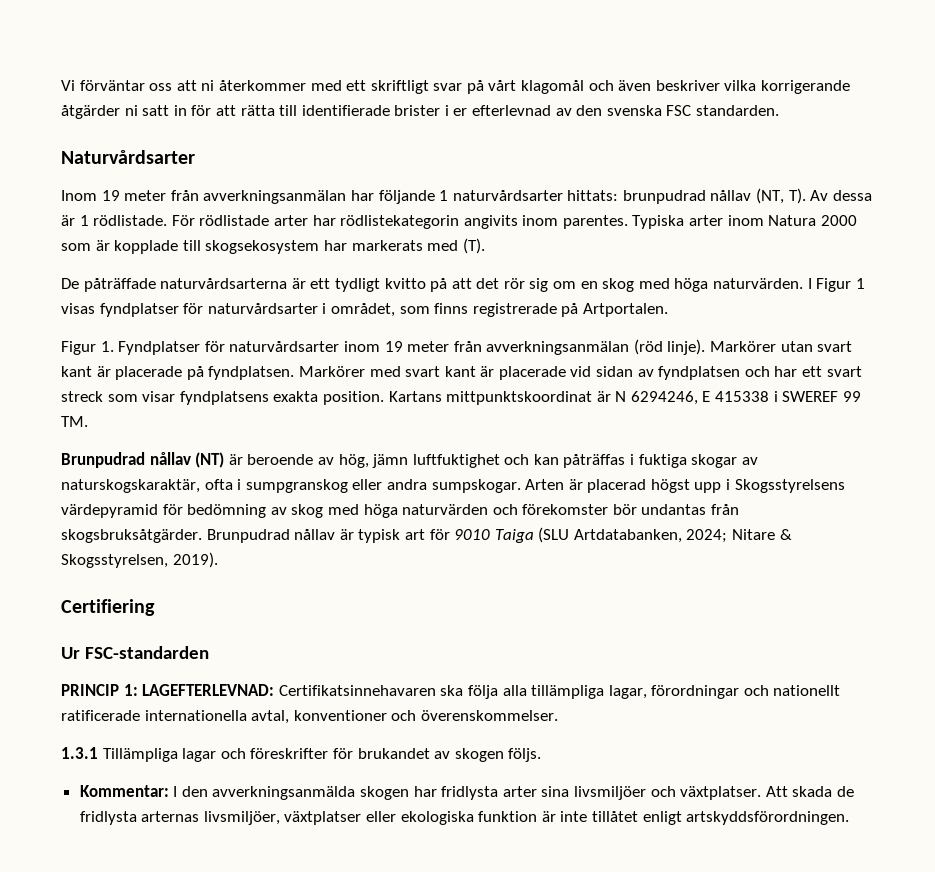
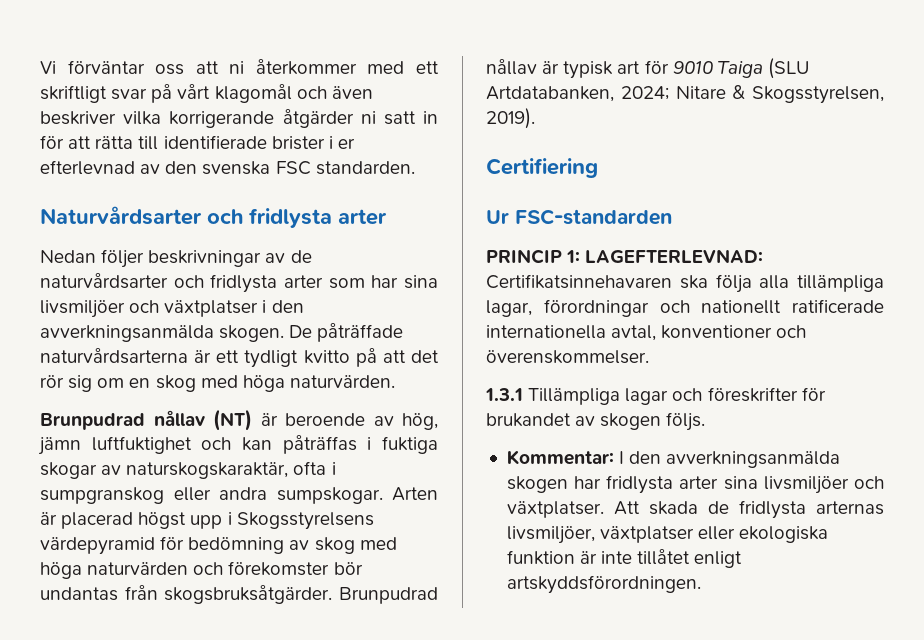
- Naturvårdsarter
- Inom 19 meter från avverkningsanmälan har följande 1 naturvårdsarter hittats: brunpudrad nållav (NT, T). Av dessa är 1 rödlistade. För rödlistade arter har rödlistekategorin angivits inom parentes. Typiska arter inom Natura 2000 som är kopplade till skogsekosystem har markerats med (T).
- De påträffade naturvårdsarterna är ett tydligt kvitto på att det rör sig om en skog med höga naturvärden. I Figur 1 visas fyndplatser för naturvårdsarter i området, som finns registrerade på Artportalen.
- Figur 1. Fyndplatser för naturvårdsarter inom 19 meter från avverkningsanmälan (röd linje). Markörer utan svart kant är placerade på fyndplatsen. Markörer med svart kant är placerade vid sidan av fyndplatsen och har ett svart streck som visar fyndplatsens exakta position. Kartans mittpunktskoordinat är N 6294246, E 415338 i SWEREF 99 TM.
+ Naturvårdsarter och fridlysta arter
+ Nedan följer beskrivningar av de naturvårdsarter och fridlysta arter som har sina livsmiljöer och växtplatser i den avverkningsanmälda skogen. De påträffade naturvårdsarterna är ett tydligt kvitto på att det rör sig om en skog med höga naturvärden.

